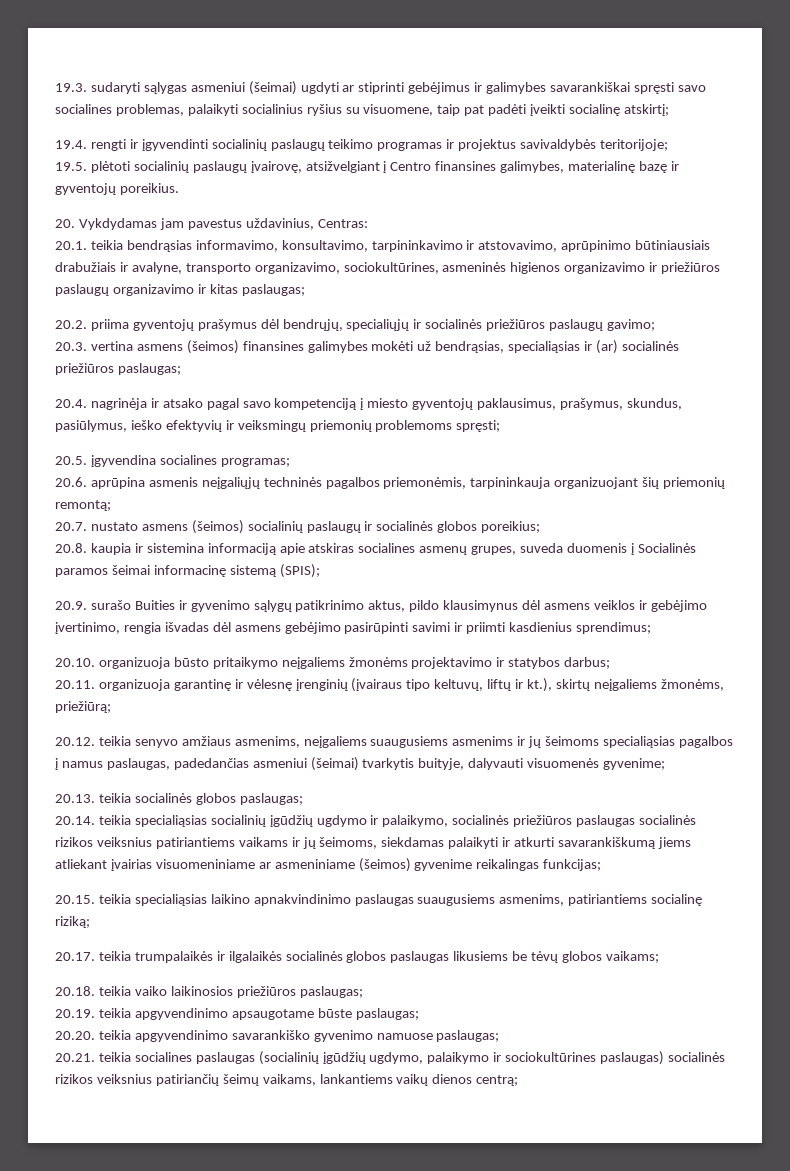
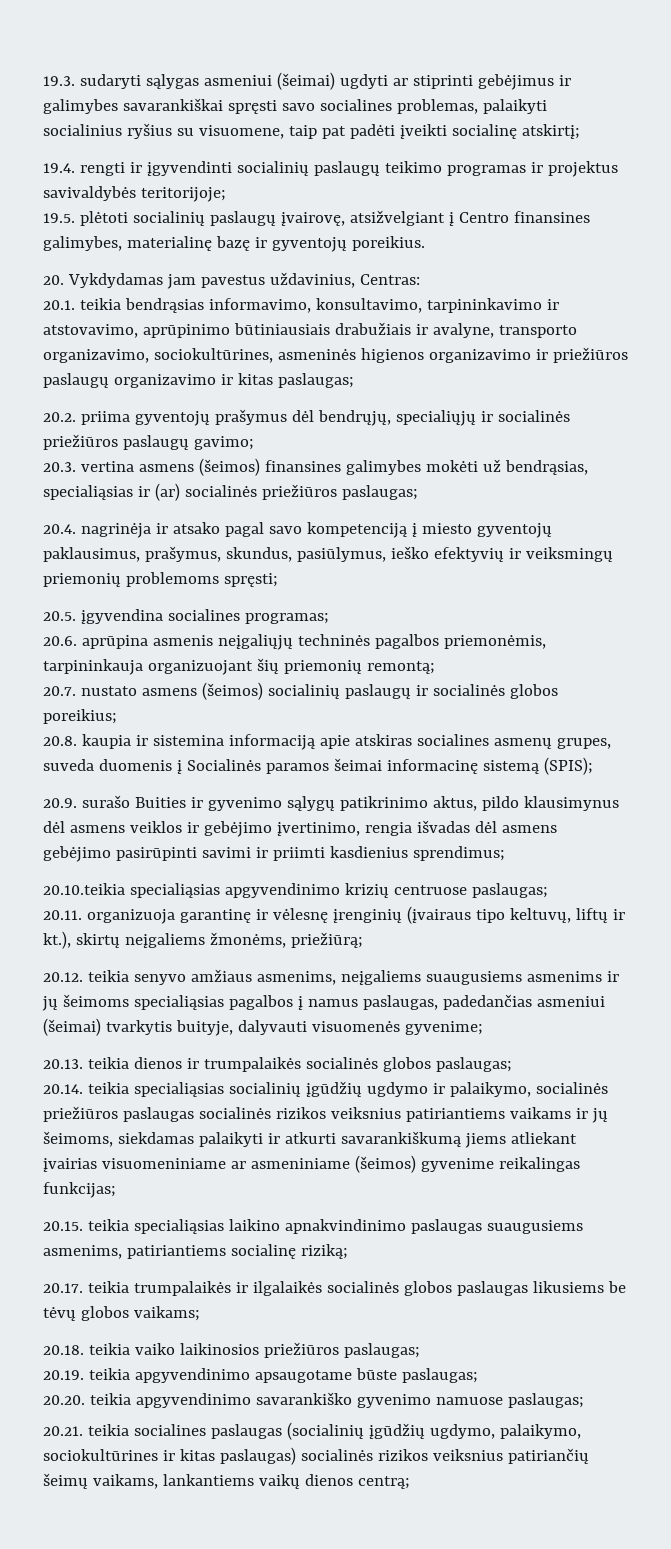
- 20.10. organizuoja būsto pritaikymo neįgaliems žmonėms projektavimo ir statybos darbus;
+ 20.10.teikia specialiąsias apgyvendinimo krizių centruose paslaugas;
- 20.13. teikia socialinės globos paslaugas;
+ 20.13. teikia dienos ir trumpalaikės socialinės globos paslaugas;
- 20.21. teikia socialines paslaugas (socialinių įgūdžių ugdymo, palaikymo ir sociokultūrines paslaugas) socialinės rizikos veiksnius patiriančių šeimų vaikams, lankantiems vaikų dienos centrą;
+ 20.21. teikia socialines paslaugas (socialinių įgūdžių ugdymo, palaikymo, sociokultūrines ir kitas paslaugas) socialinės rizikos veiksnius patiriančių šeimų vaikams, lankantiems vaikų dienos centrą;

